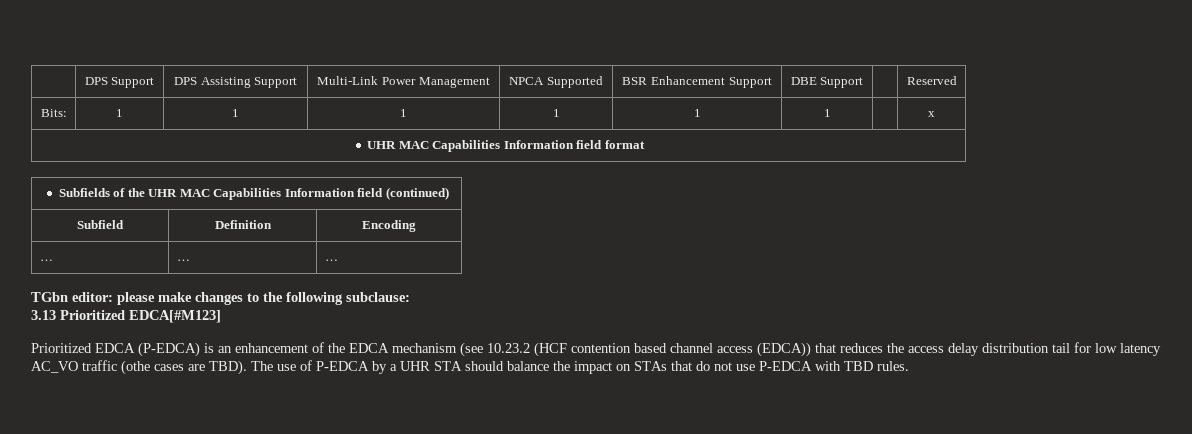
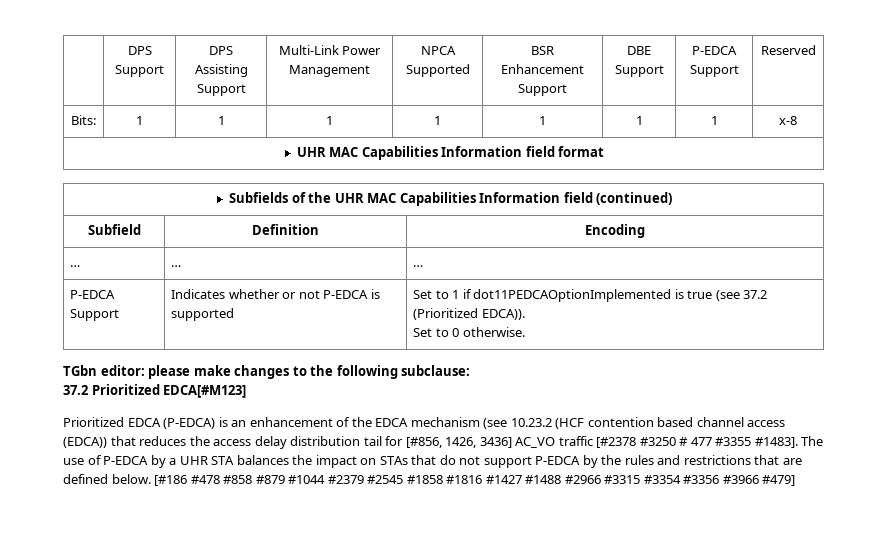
- | DPS Support | DPS Assisting Support | Multi-Link Power Management | NPCA Supported | BSR Enhancement Support | DBE Support | | Reserved
+ | DPS Support | DPS Assisting Support | Multi-Link Power Management | NPCA Supported | BSR Enhancement Support | DBE Support | P-EDCA Support | Reserved
- Bits: | 1 | 1 | 1 | 1 | 1 | 1 | | x
+ Bits: | 1 | 1 | 1 | 1 | 1 | 1 | 1 | x-8
+ P-EDCA Support | Indicates whether or not P-EDCA is supported | Set to 1 if dot11PEDCAOptionImplemented is true (see 37.2 (Prioritized EDCA)).
+ Set to 0 otherwise.
- 3.13 Prioritized EDCA[#M123]
+ 37.2 Prioritized EDCA[#M123]
- Prioritized EDCA (P-EDCA) is an enhancement of the EDCA mechanism (see 10.23.2 (HCF contention based channel access (EDCA)) that reduces the access delay distribution tail for low latency AC_VO traffic (othe cases are TBD).
+ Prioritized EDCA (P-EDCA) is an enhancement of the EDCA mechanism (see 10.23.2 (HCF contention based channel access (EDCA)) that reduces the access delay distribution tail for [#856, 1426, 3436] AC_VO traffic [#2378 #3250 # 477 #3355 #1483].
- The use of P-EDCA by a UHR STA should balance the impact on STAs that do not use P-EDCA with TBD rules.
+ The use of P-EDCA by a UHR STA balances the impact on STAs that do not support P-EDCA by the rules and restrictions that are defined below. [#186 #478 #858 #879 #1044 #2379 #2545 #1858 #1816 #1427 #1488 #2966 #3315 #3354 #3356 #3966 #479]

